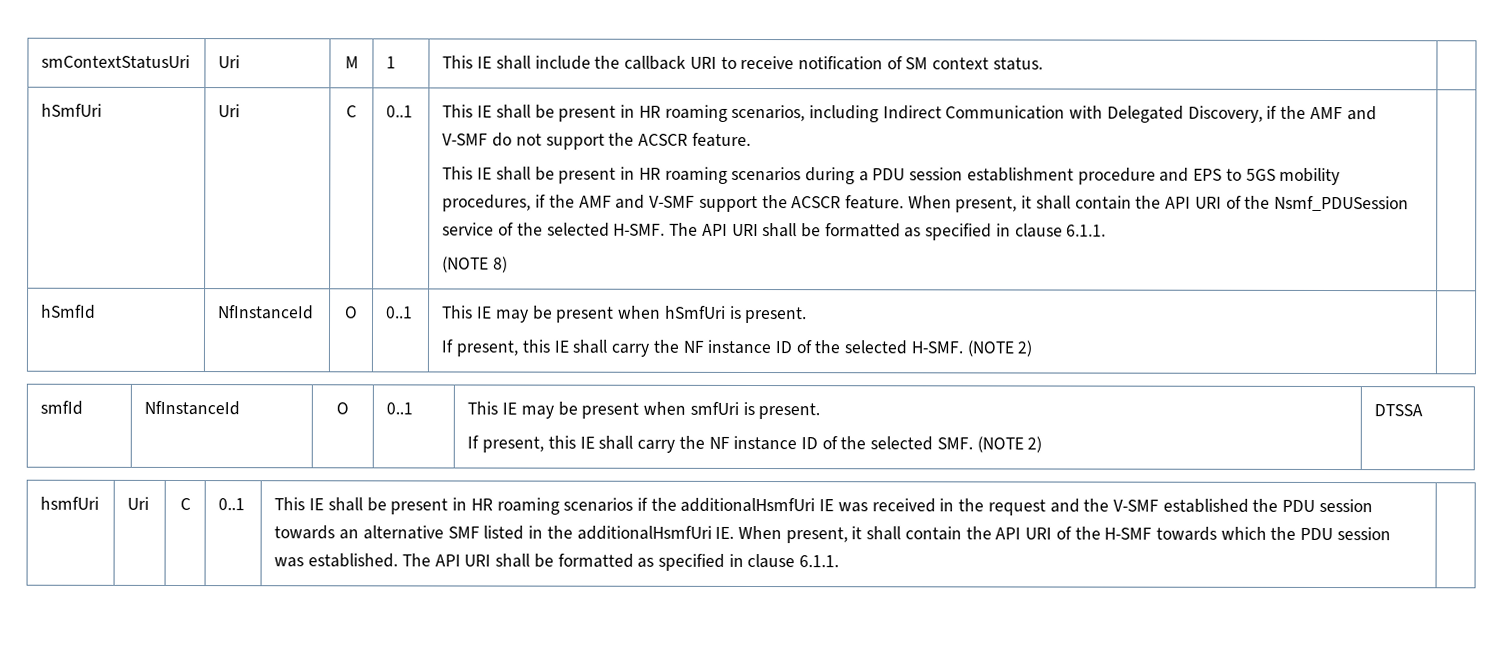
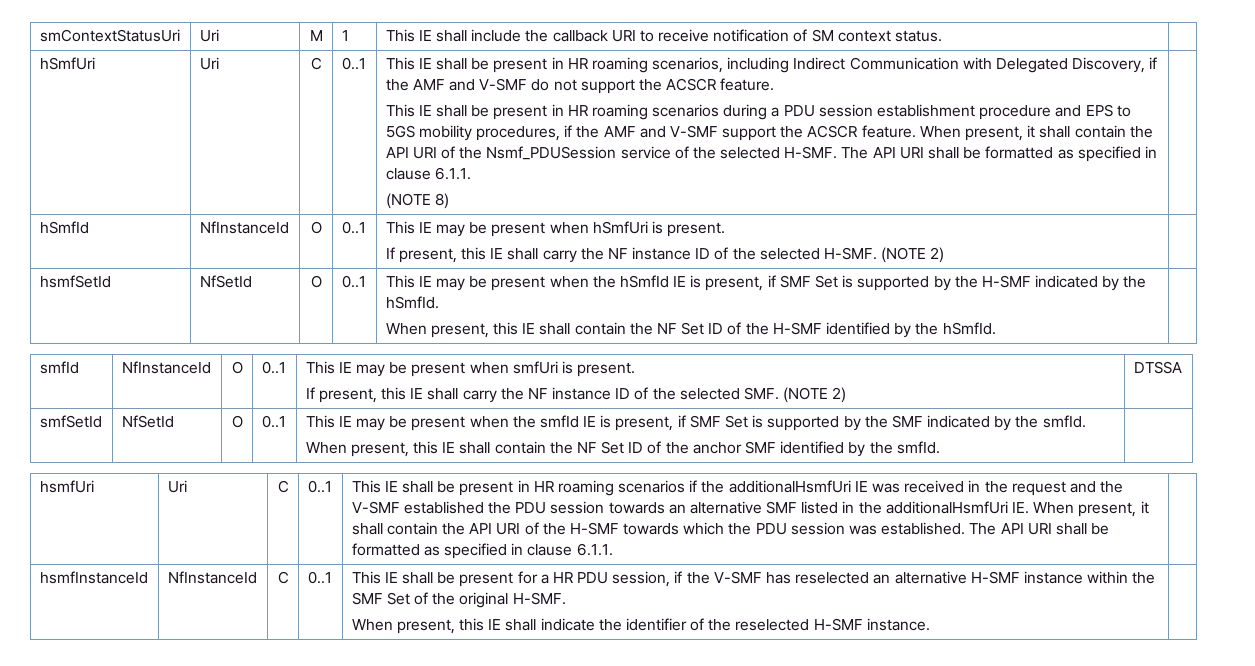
+ hsmfSetId | NfSetId | O | 0..1 | This IE may be present when the hSmfId IE is present, if SMF Set is supported by the H-SMF indicated by the hSmfId.
+ When present, this IE shall contain the NF Set ID of the H-SMF identified by the hSmfId.
+ smfSetId | NfSetId | O | 0..1 | This IE may be present when the smfId IE is present, if SMF Set is supported by the SMF indicated by the smfId.
+ When present, this IE shall contain the NF Set ID of the anchor SMF identified by the smfId.
+ hsmfInstanceId | NfInstanceId | C | 0..1 | This IE shall be present for a HR PDU session, if the V-SMF has reselected an alternative H-SMF instance within the SMF Set of the original H-SMF.
+ When present, this IE shall indicate the identifier of the reselected H-SMF instance.

